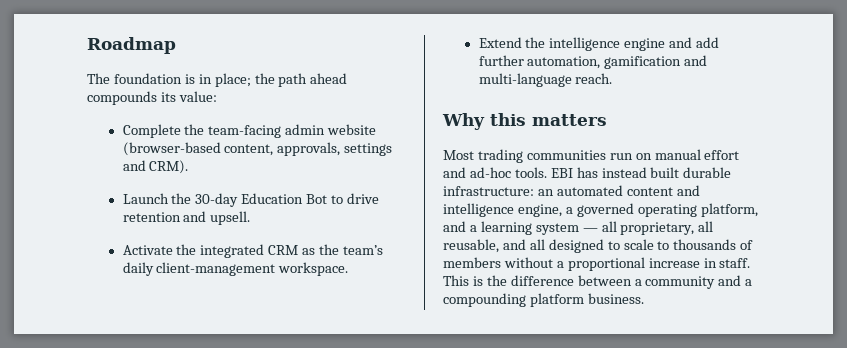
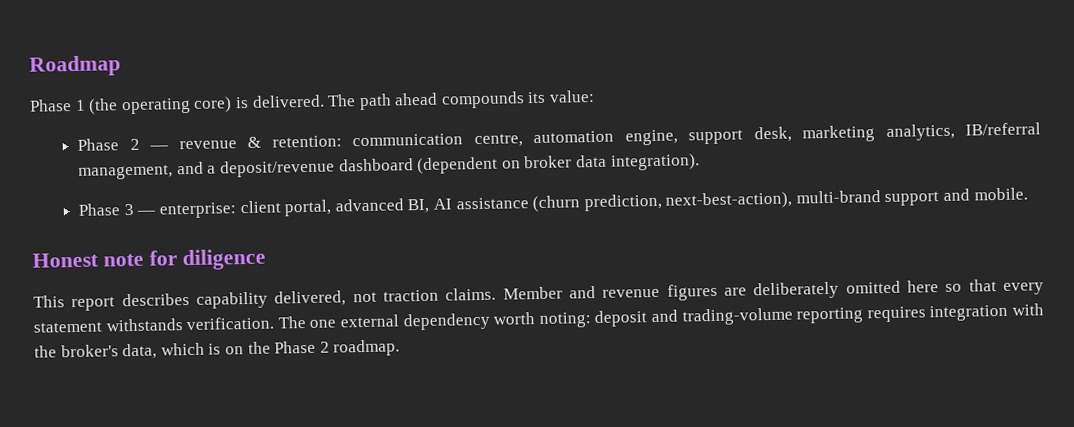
- The foundation is in place; the path ahead compounds its value:
+ Phase 1 (the operating core) is delivered. The path ahead compounds its value:
- Complete the team-facing admin website (browser-based content, approvals, settings and CRM).
- Launch the 30-day Education Bot to drive retention and upsell.
- Activate the integrated CRM as the team’s daily client-management workspace.
- Extend the intelligence engine and add further automation, gamification and multi-language reach.
- Why this matters
- Most trading communities run on manual effort and ad-hoc tools. EBI has instead built durable infrastructure: an automated content and intelligence engine, a governed operating platform, and a learning system — all proprietary, all reusable, and all designed to scale to thousands of members without a proportional increase in staff. This is the difference between a community and a compounding platform business.
+ Phase 2 — revenue & retention: communication centre, automation engine, support desk, marketing analytics, IB/referral management, and a deposit/revenue dashboard (dependent on broker data integration).
+ Phase 3 — enterprise: client portal, advanced BI, AI assistance (churn prediction, next-best-action), multi-brand support and mobile.
+ Honest note for diligence
+ This report describes capability delivered, not traction claims. Member and revenue figures are deliberately omitted here so that every statement withstands verification. The one external dependency worth noting: deposit and trading-volume reporting requires integration with the broker's data, which is on the Phase 2 roadmap.

